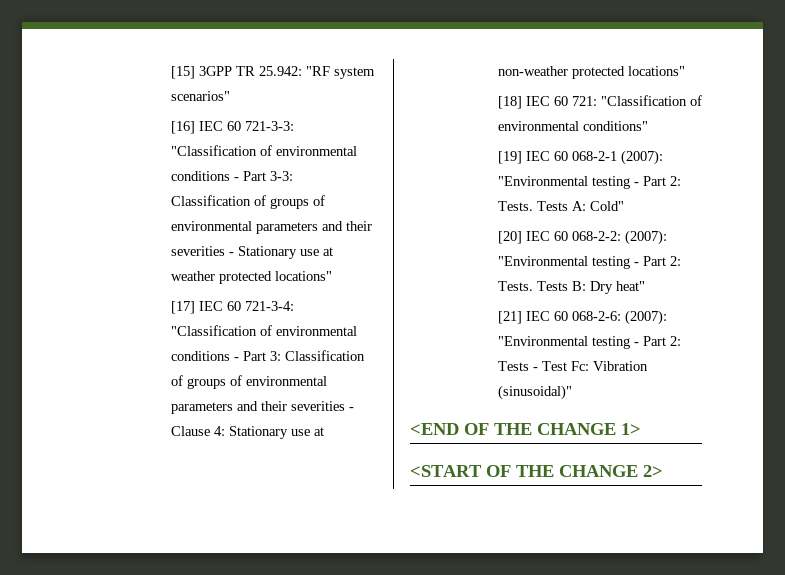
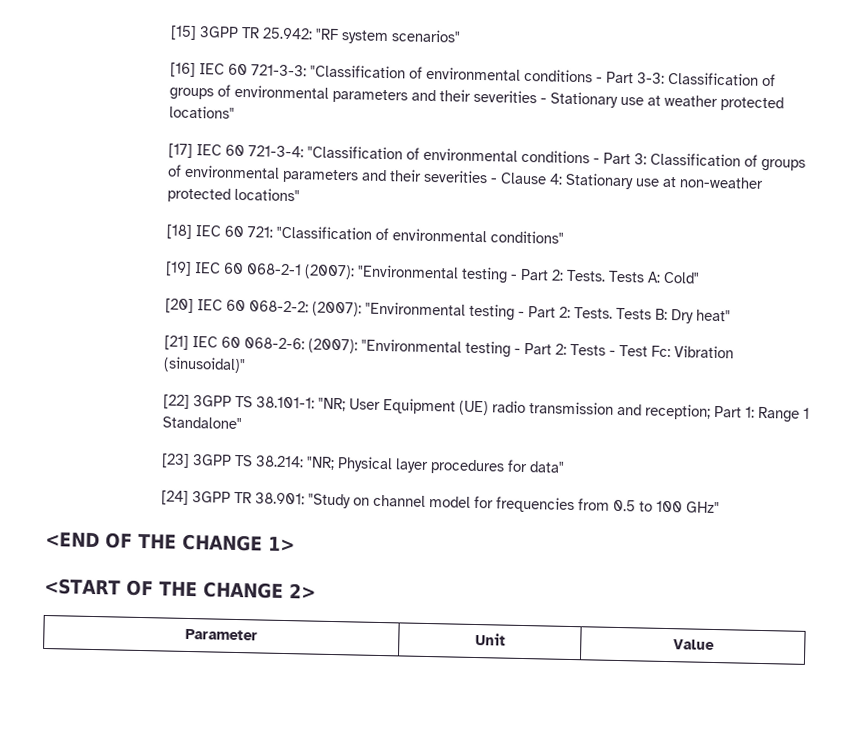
+ [22] 3GPP TS 38.101-1: "NR; User Equipment (UE) radio transmission and reception; Part 1: Range 1 Standalone"
+ [23] 3GPP TS 38.214: "NR; Physical layer procedures for data"
+ [24] 3GPP TR 38.901: "Study on channel model for frequencies from 0.5 to 100 GHz"
+ Parameter | Unit | Value

